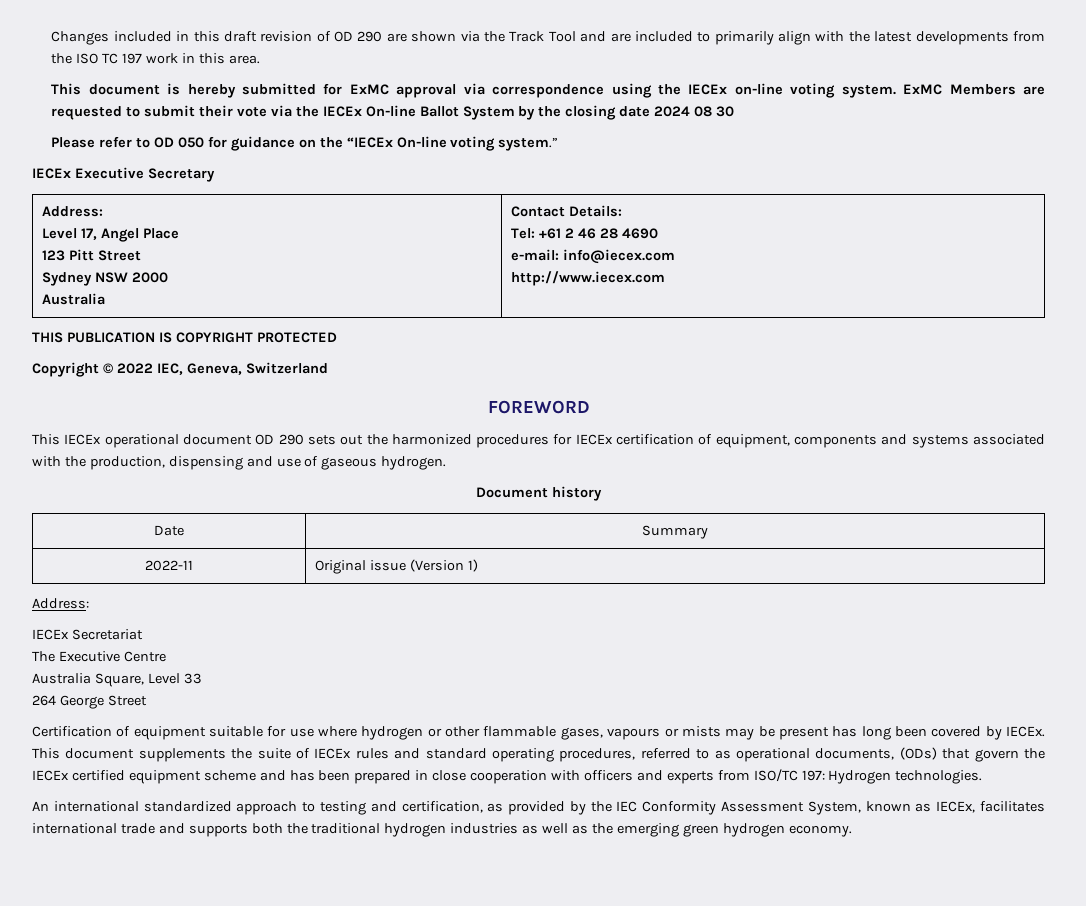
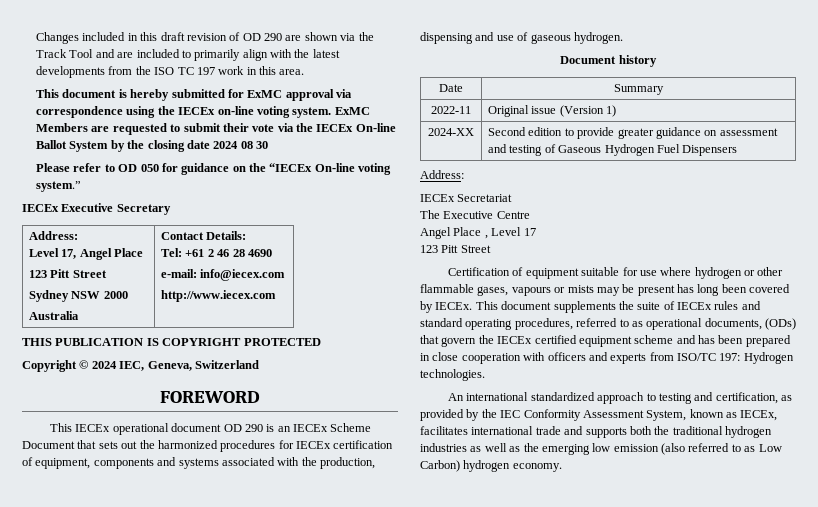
- Copyright © 2022 IEC, Geneva, Switzerland
+ Copyright © 2024 IEC, Geneva, Switzerland
- This IECEx operational document OD 290 sets out the harmonized procedures for IECEx certification of equipment, components and systems associated with the production, dispensing and use of gaseous hydrogen.
+ This IECEx operational document OD 290 is an IECEx Scheme Document that sets out the harmonized procedures for IECEx certification of equipment, components and systems associated with the production, dispensing and use of gaseous hydrogen.
+ 2024-XX | Second edition to provide greater guidance on assessment and testing of Gaseous Hydrogen Fuel Dispensers
- Australia Square, Level 33
- 264 George Street
+ Angel Place , Level 17
+ 123 Pitt Street
- An international standardized approach to testing and certification, as provided by the IEC Conformity Assessment System, known as IECEx, facilitates international trade and supports both the traditional hydrogen industries as well as the emerging green hydrogen economy.
+ An international standardized approach to testing and certification, as provided by the IEC Conformity Assessment System, known as IECEx, facilitates international trade and supports both the traditional hydrogen industries as well as the emerging low emission (also referred to as Low Carbon) hydrogen economy.

